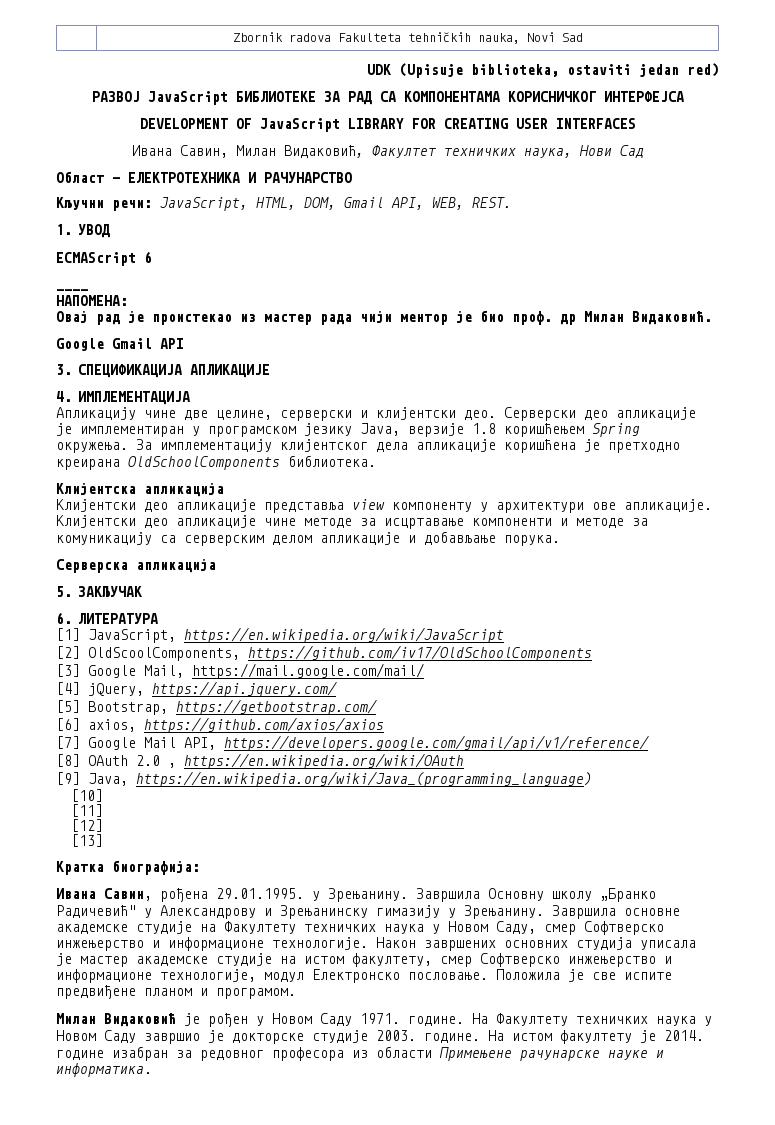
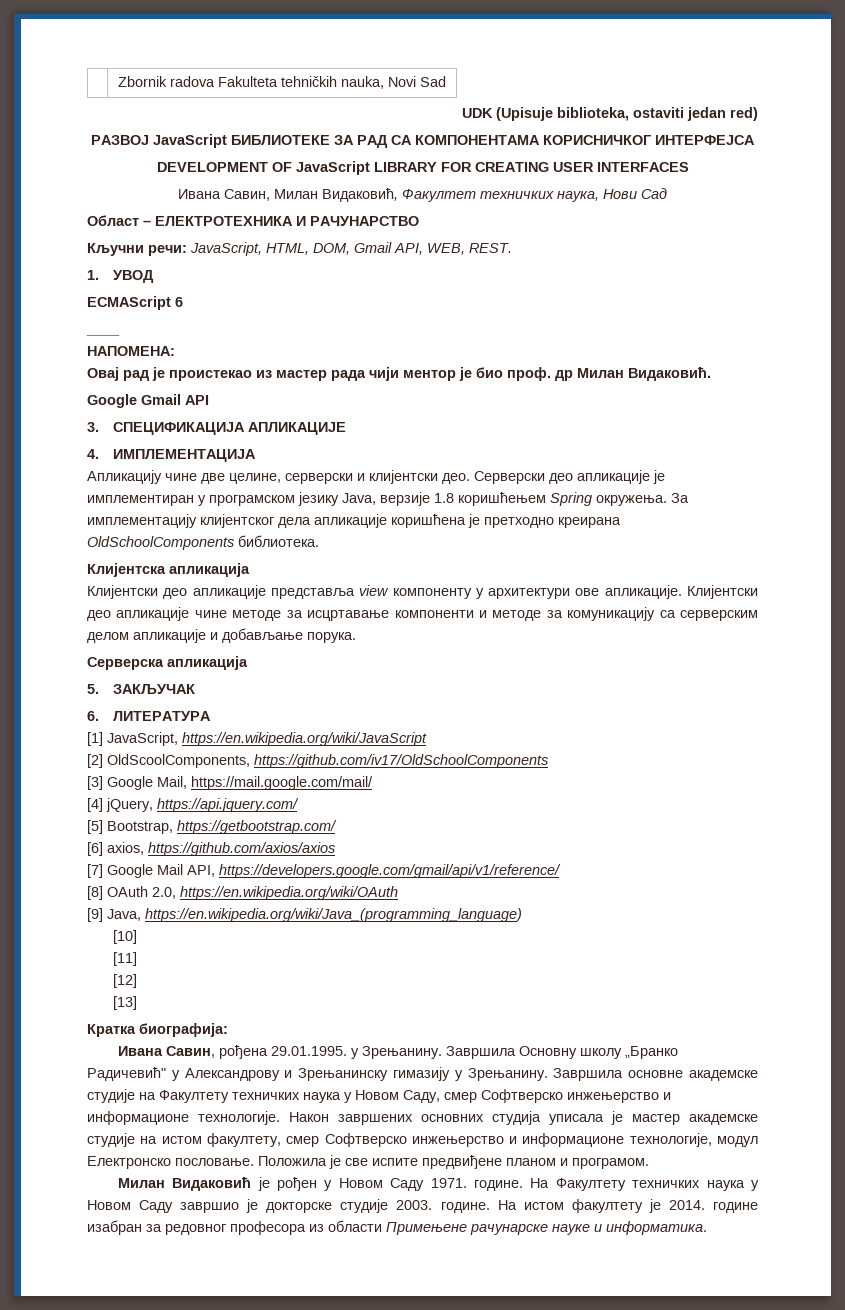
- [8] OAuth 2.0 , https://en.wikipedia.org/wiki/OAuth
+ [8] OAuth 2.0, https://en.wikipedia.org/wiki/OAuth

